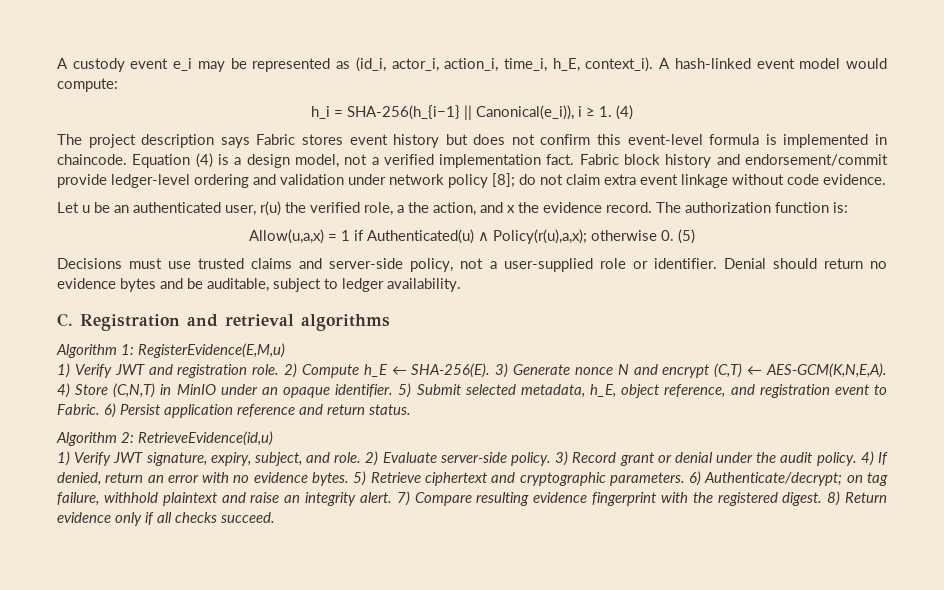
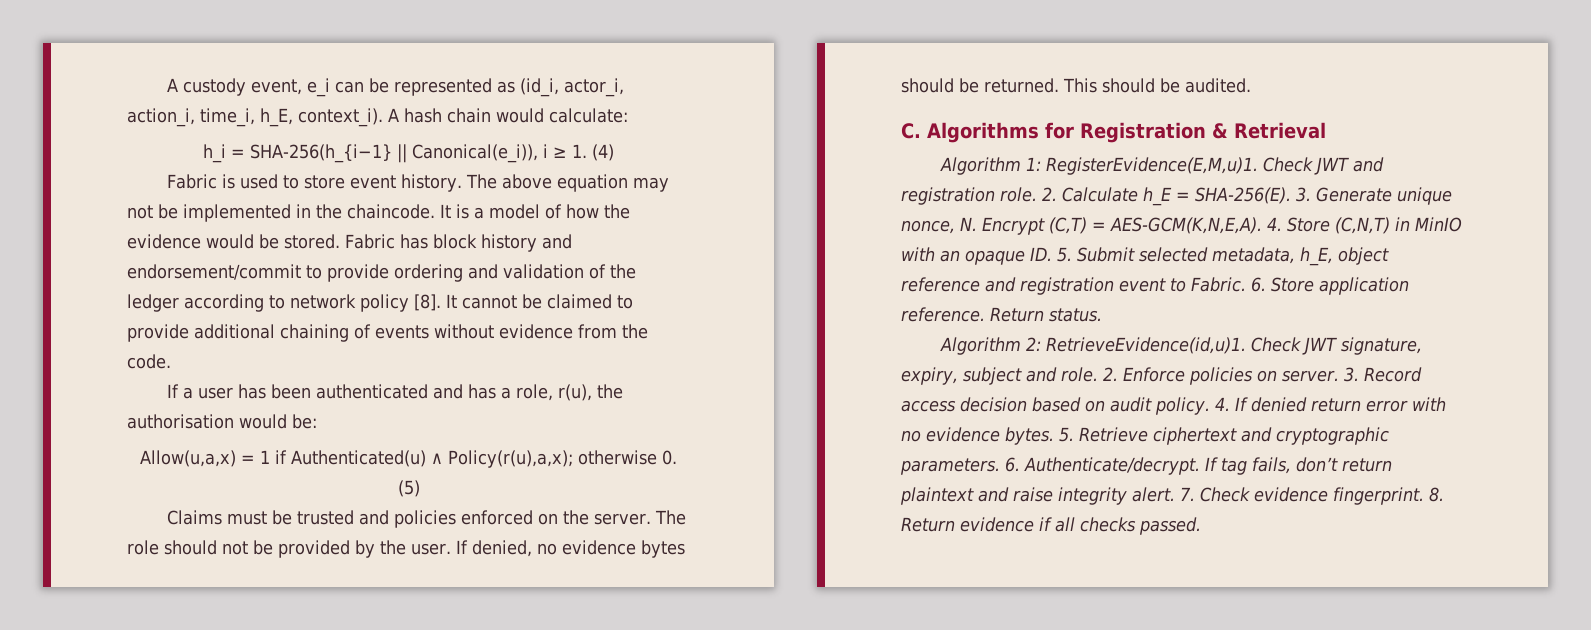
- A custody event e_i may be represented as (id_i, actor_i, action_i, time_i, h_E, context_i).
+ A custody event, e_i can be represented as (id_i, actor_i, action_i, time_i, h_E, context_i).
- A hash-linked event model would compute:
+ A hash chain would calculate:
- The project description says Fabric stores event history but does not confirm this event-level formula is implemented in chaincode. Equation (4) is a design model, not a verified implementation fact. Fabric block history and endorsement/commit provide ledger-level ordering and validation under network policy [8]; do not claim extra event linkage without code evidence.
- Let u be an authenticated user, r(u) the verified role, a the action, and x the evidence record. The authorization function is:
+ Fabric is used to store event history. The above equation may not be implemented in the chaincode. It is a model of how the evidence would be stored. Fabric has block history and endorsement/commit to provide ordering and validation of the ledger according to network policy [8]. It cannot be claimed to provide additional chaining of events without evidence from the code.
+ If a user has been authenticated and has a role, r(u), the authorisation would be:
- Decisions must use trusted claims and server-side policy, not a user-supplied role or identifier. Denial should return no evidence bytes and be auditable, subject to ledger availability.
- C. Registration and retrieval algorithms
+ Claims must be trusted and policies enforced on the server. The role should not be provided by the user. If denied, no evidence bytes should be returned. This should be audited.
+ C. Algorithms for Registration & Retrieval
- Algorithm 1: RegisterEvidence(E,M,u)
- 1) Verify JWT and registration role.
+ Algorithm 1: RegisterEvidence(E,M,u)1. Check JWT and registration role.
- 2) Compute h_E ← SHA-256(E). 3) Generate nonce N and encrypt (C,T) ← AES-GCM(K,N,E,A). 4) Store (C,N,T) in MinIO under an opaque identifier. 5) Submit selected metadata, h_E, object reference, and registration event to Fabric.
+ 2. Calculate h_E = SHA-256(E). 3. Generate unique nonce, N. Encrypt (C,T) = AES-GCM(K,N,E,A). 4. Store (C,N,T) in MinIO with an opaque ID. 5. Submit selected metadata, h_E, object reference and registration event to Fabric.
- 6) Persist application reference and return status.
+ 6. Store application reference. Return status.
- Algorithm 2: RetrieveEvidence(id,u)
- 1) Verify JWT signature, expiry, subject, and role.
+ Algorithm 2: RetrieveEvidence(id,u)1. Check JWT signature, expiry, subject and role.
- 2) Evaluate server-side policy. 3) Record grant or denial under the audit policy. 4) If denied, return an error with no evidence bytes.
+ 2. Enforce policies on server. 3. Record access decision based on audit policy. 4. If denied return error with no evidence bytes.
- 5) Retrieve ciphertext and cryptographic parameters.
+ 5. Retrieve ciphertext and cryptographic parameters.
- 6) Authenticate/decrypt; on tag failure, withhold plaintext and raise an integrity alert.
+ 6. Authenticate/decrypt. If tag fails, don’t return plaintext and raise integrity alert.
- 7) Compare resulting evidence fingerprint with the registered digest. 8) Return evidence only if all checks succeed.
+ 7. Check evidence fingerprint. 8. Return evidence if all checks passed.

